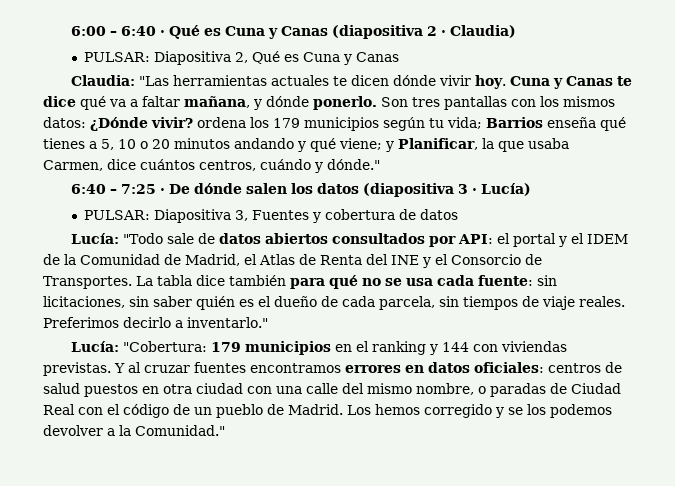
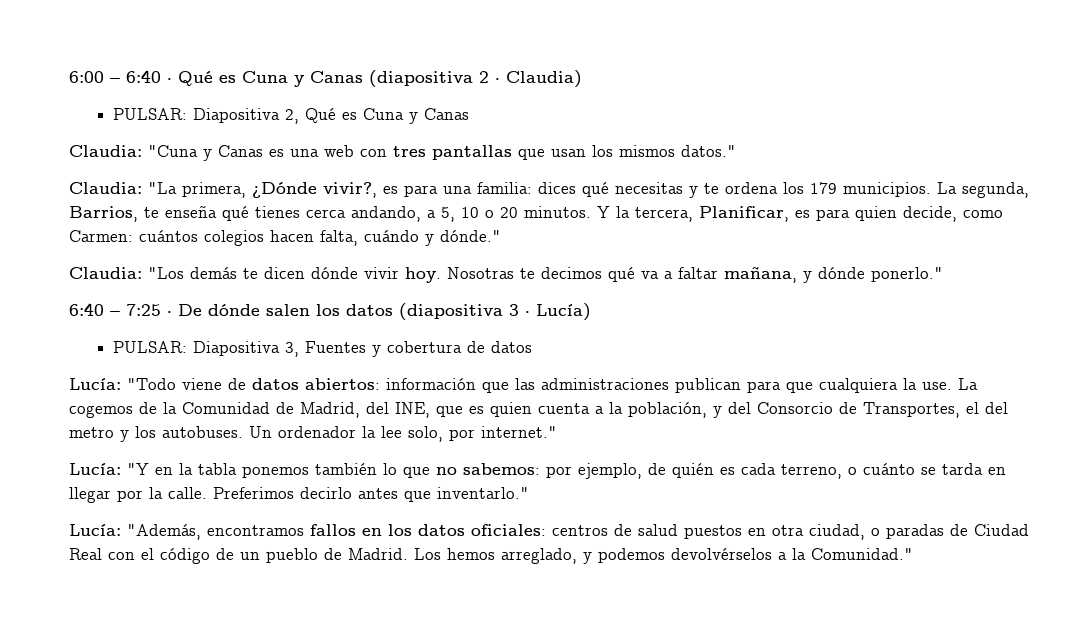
- Claudia: "Las herramientas actuales te dicen dónde vivir hoy.
+ Claudia: "Cuna y Canas es una web con tres pantallas que usan los mismos datos."
+ Claudia: "La primera, ¿Dónde vivir?, es para una familia: dices qué necesitas y te ordena los 179 municipios. La segunda, Barrios, te enseña qué tienes cerca andando, a 5, 10 o 20 minutos. Y la tercera, Planificar, es para quien decide, como Carmen: cuántos colegios hacen falta, cuándo y dónde."
+ Claudia: "Los demás te dicen dónde vivir hoy.
- Cuna y Canas te dice qué va a faltar mañana, y dónde ponerlo. Son tres pantallas con los mismos datos: ¿Dónde vivir? ordena los 179 municipios según tu vida; Barrios enseña qué tienes a 5, 10 o 20 minutos andando y qué viene; y Planificar, la que usaba Carmen, dice cuántos centros, cuándo y dónde."
+ Nosotras te decimos qué va a faltar mañana, y dónde ponerlo."
- Lucía: "Todo sale de datos abiertos consultados por API: el portal y el IDEM de la Comunidad de Madrid, el Atlas de Renta del INE y el Consorcio de Transportes. La tabla dice también para qué no se usa cada fuente: sin licitaciones, sin saber quién es el dueño de cada parcela, sin tiempos de viaje reales. Preferimos decirlo a inventarlo."
- Lucía: "Cobertura: 179 municipios en el ranking y 144 con viviendas previstas. Y al cruzar fuentes encontramos errores en datos oficiales: centros de salud puestos en otra ciudad con una calle del mismo nombre, o paradas de Ciudad Real con el código de un pueblo de Madrid.
+ Lucía: "Todo viene de datos abiertos: información que las administraciones publican para que cualquiera la use. La cogemos de la Comunidad de Madrid, del INE, que es quien cuenta a la población, y del Consorcio de Transportes, el del metro y los autobuses. Un ordenador la lee solo, por internet."
+ Lucía: "Y en la tabla ponemos también lo que no sabemos: por ejemplo, de quién es cada terreno, o cuánto se tarda en llegar por la calle. Preferimos decirlo antes que inventarlo."
+ Lucía: "Además, encontramos fallos en los datos oficiales: centros de salud puestos en otra ciudad, o paradas de Ciudad Real con el código de un pueblo de Madrid.
- Los hemos corregido y se los podemos devolver a la Comunidad."
+ Los hemos arreglado, y podemos devolvérselos a la Comunidad."

